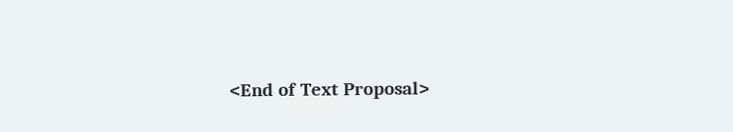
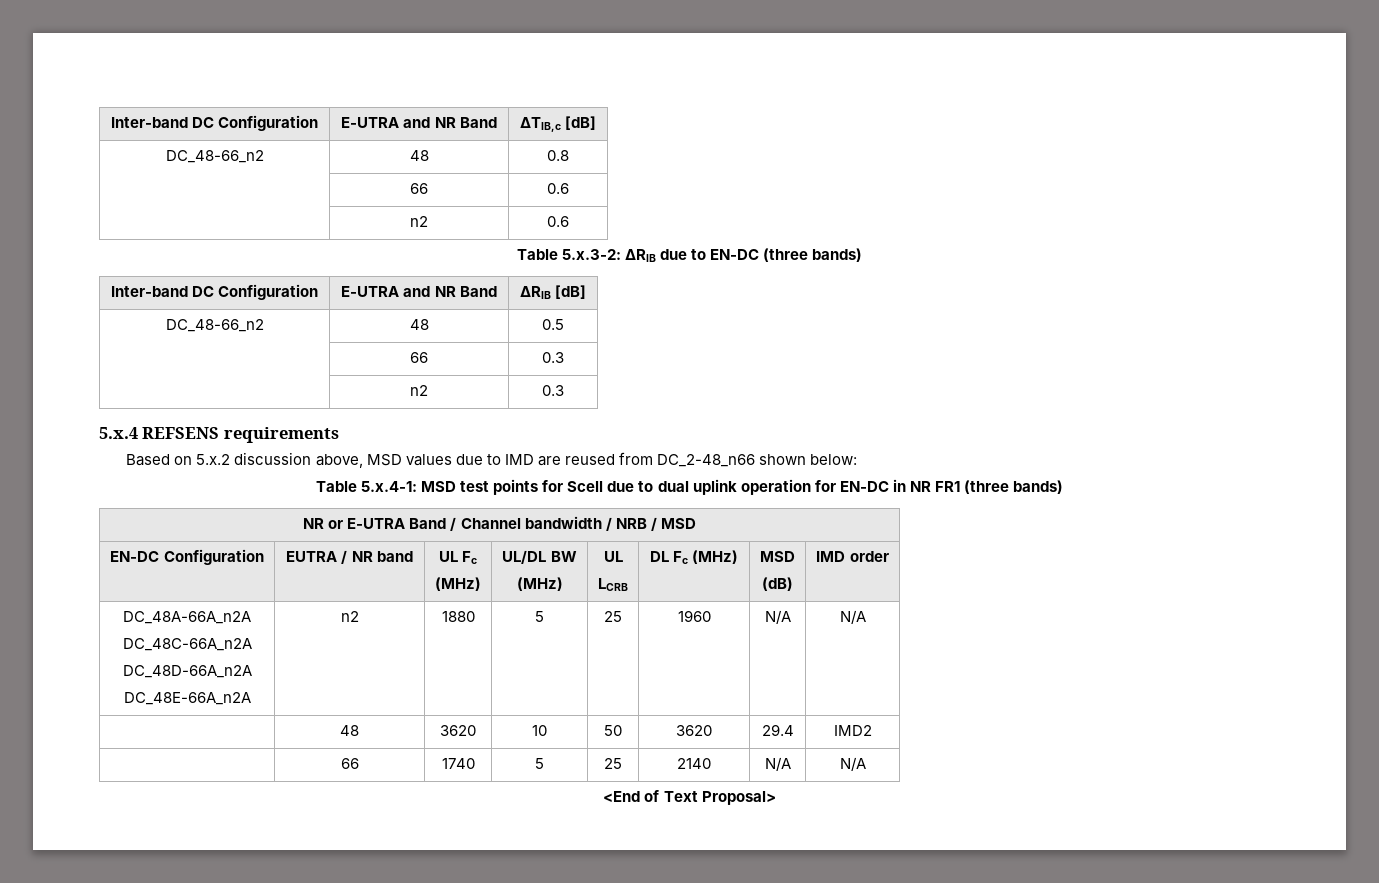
+ Inter-band DC Configuration | E-UTRA and NR Band | ΔTIB,c [dB]
+ DC_48-66_n2 | 48 | 0.8
+ | 66 | 0.6
+ | n2 | 0.6
+ Table 5.x.3-2: ΔRIB due to EN-DC (three bands)
+ Inter-band DC Configuration | E-UTRA and NR Band | ΔRIB [dB]
+ DC_48-66_n2 | 48 | 0.5
+ | 66 | 0.3
+ | n2 | 0.3
+ 5.x.4 REFSENS requirements
+ Based on 5.x.2 discussion above, MSD values due to IMD are reused from DC_2-48_n66 shown below:
+ Table 5.x.4-1: MSD test points for Scell due to dual uplink operation for EN-DC in NR FR1 (three bands)
+ NR or E-UTRA Band / Channel bandwidth / NRB / MSD
+ EN-DC Configuration | EUTRA / NR band | UL Fc
+ (MHz) | UL/DL BW
+ (MHz) | UL
+ LCRB | DL Fc (MHz) | MSD
+ (dB) | IMD order
+ DC_48A-66A_n2A
+ DC_48C-66A_n2A
+ DC_48D-66A_n2A
+ DC_48E-66A_n2A | n2 | 1880 | 5 | 25 | 1960 | N/A | N/A
+ | 48 | 3620 | 10 | 50 | 3620 | 29.4 | IMD2
+ | 66 | 1740 | 5 | 25 | 2140 | N/A | N/A

